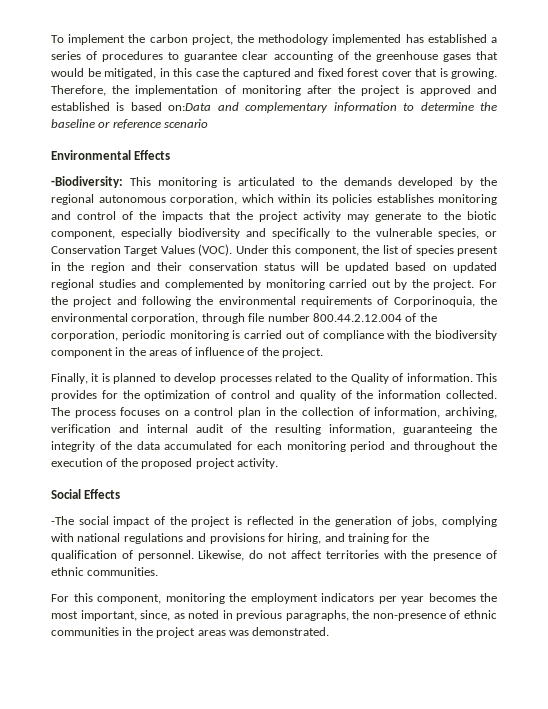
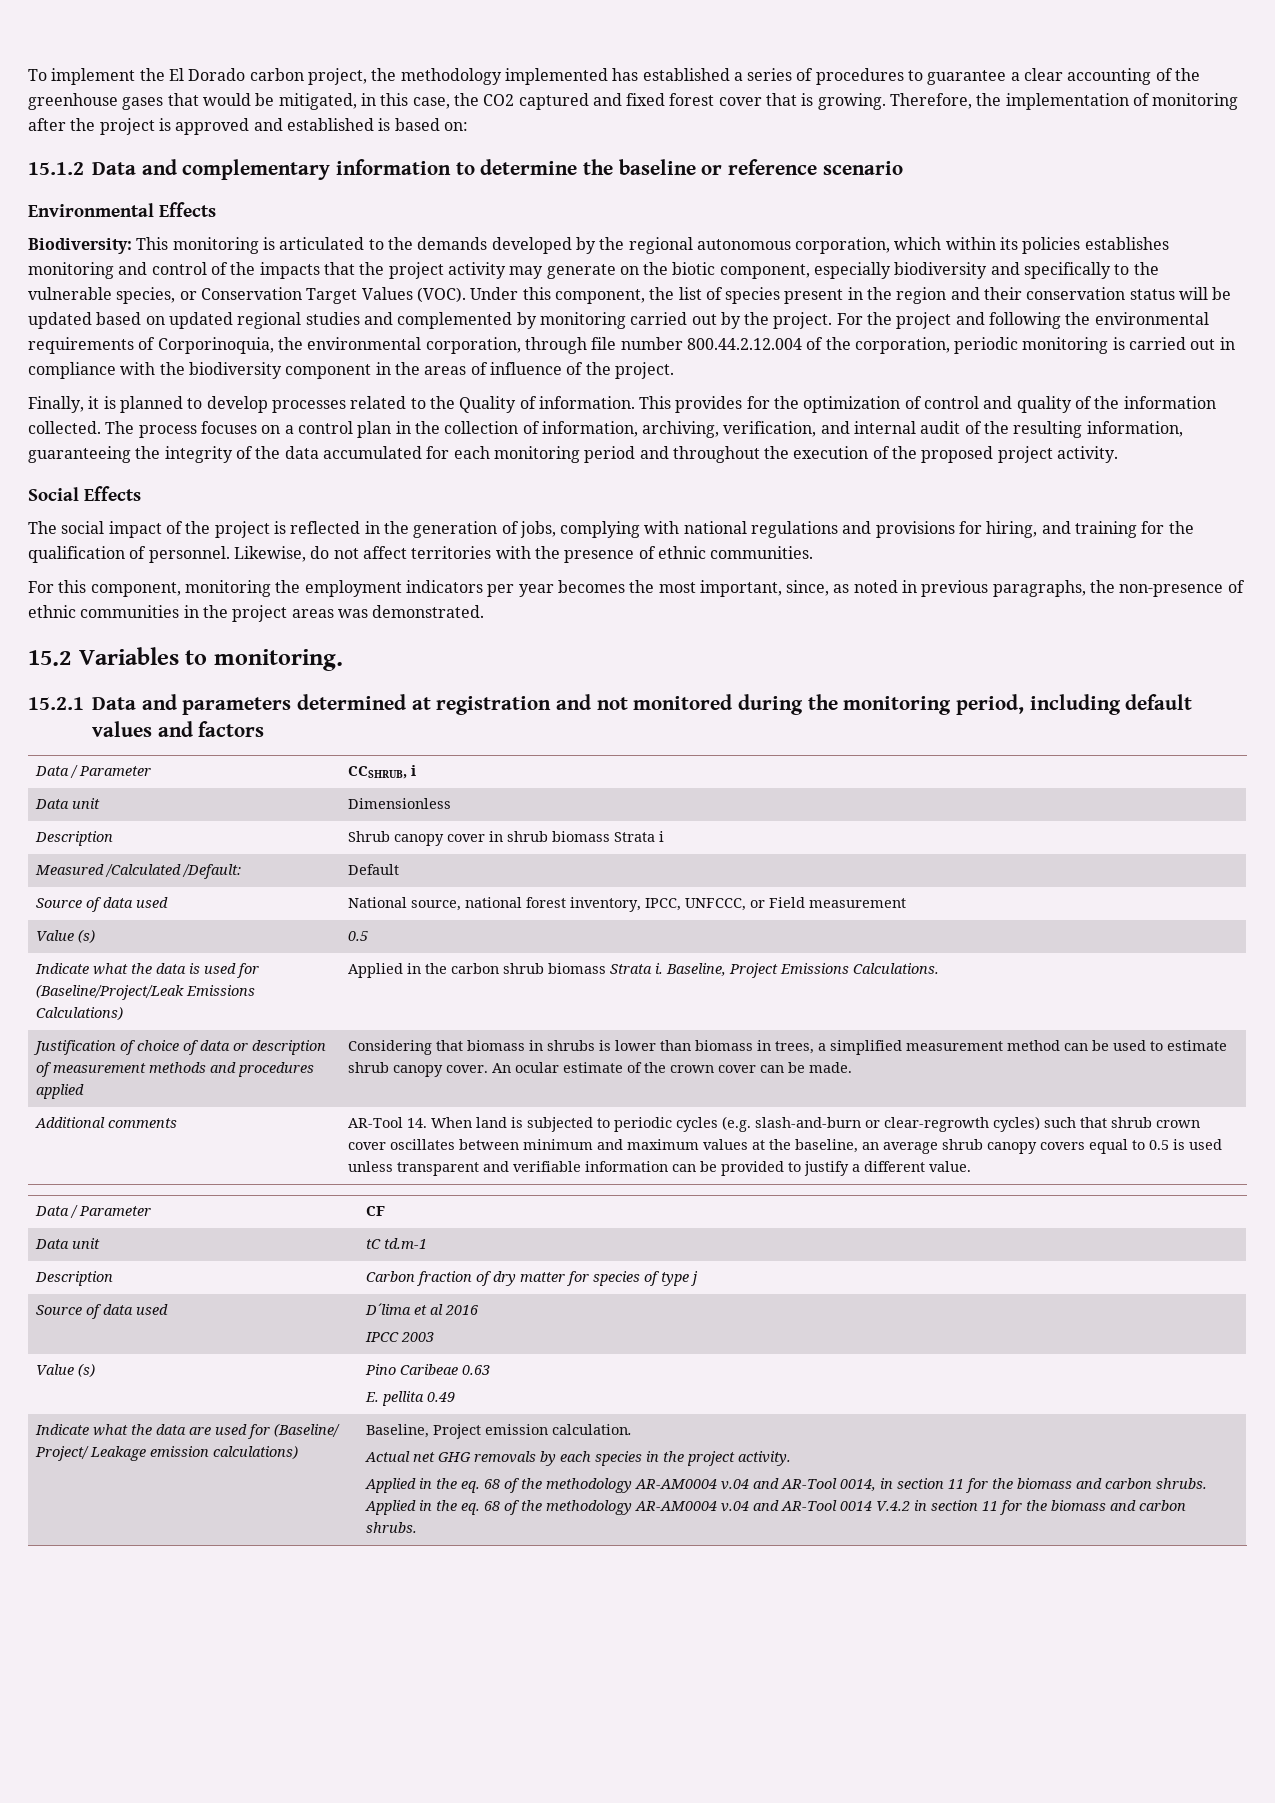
- To implement the carbon project, the methodology implemented has established a series of procedures to guarantee clear accounting of the greenhouse gases that would be mitigated, in this case the captured and fixed forest cover that is growing.
+ To implement the El Dorado carbon project, the methodology implemented has established a series of procedures to guarantee a clear accounting of the greenhouse gases that would be mitigated, in this case, the CO2 captured and fixed forest cover that is growing.
- Therefore, the implementation of monitoring after the project is approved and established is based on:Data and complementary information to determine the baseline or reference scenario
+ Therefore, the implementation of monitoring after the project is approved and established is based on:
+ 15.1.2 Data and complementary information to determine the baseline or reference scenario
- -Biodiversity: This monitoring is articulated to the demands developed by the regional autonomous corporation, which within its policies establishes monitoring and control of the impacts that the project activity may generate to the biotic component, especially biodiversity and specifically to the vulnerable species, or Conservation Target Values (VOC).
+ Biodiversity: This monitoring is articulated to the demands developed by the regional autonomous corporation, which within its policies establishes monitoring and control of the impacts that the project activity may generate on the biotic component, especially biodiversity and specifically to the vulnerable species, or Conservation Target Values (VOC).
- For the project and following the environmental requirements of Corporinoquia, the environmental corporation, through file number 800.44.2.12.004 of the corporation, periodic monitoring is carried out of compliance with the biodiversity component in the areas of influence of the project.
+ For the project and following the environmental requirements of Corporinoquia, the environmental corporation, through file number 800.44.2.12.004 of the corporation, periodic monitoring is carried out in compliance with the biodiversity component in the areas of influence of the project.
- The process focuses on a control plan in the collection of information, archiving, verification and internal audit of the resulting information, guaranteeing the integrity of the data accumulated for each monitoring period and throughout the execution of the proposed project activity.
+ The process focuses on a control plan in the collection of information, archiving, verification, and internal audit of the resulting information, guaranteeing the integrity of the data accumulated for each monitoring period and throughout the execution of the proposed project activity.
- -The social impact of the project is reflected in the generation of jobs, complying with national regulations and provisions for hiring, and training for the qualification of personnel.
+ The social impact of the project is reflected in the generation of jobs, complying with national regulations and provisions for hiring, and training for the qualification of personnel.
+ 15.2 Variables to monitoring.
+ 15.2.1 Data and parameters determined at registration and not monitored during the monitoring period, including default values and factors
+ Data / Parameter | CCSHRUB, i
+ Data unit | Dimensionless
+ Description | Shrub canopy cover in shrub biomass Strata i
+ Measured /Calculated /Default: | Default
+ Source of data used | National source, national forest inventory, IPCC, UNFCCC, or Field measurement
+ Value (s) | 0.5
+ Indicate what the data is used for (Baseline/Project/Leak Emissions Calculations) | Applied in the carbon shrub biomass Strata i. Baseline, Project Emissions Calculations.
+ Justification of choice of data or description of measurement methods and procedures applied | Considering that biomass in shrubs is lower than biomass in trees, a simplified measurement method can be used to estimate shrub canopy cover. An ocular estimate of the crown cover can be made.
+ Additional comments | AR-Tool 14. When land is subjected to periodic cycles (e.g. slash-and-burn or clear-regrowth cycles) such that shrub crown cover oscillates between minimum and maximum values at the baseline, an average shrub canopy covers equal to 0.5 is used unless transparent and verifiable information can be provided to justify a different value.
+ Data / Parameter | CF
+ Data unit | tC td.m-1
+ Description | Carbon fraction of dry matter for species of type j
+ Source of data used | D´lima et al 2016
+ IPCC 2003
+ Value (s) | Pino Caribeae 0.63
+ E. pellita 0.49
+ Indicate what the data are used for (Baseline/ Project/ Leakage emission calculations) | Baseline, Project emission calculation.
+ Actual net GHG removals by each species in the project activity.
+ Applied in the eq. 68 of the methodology AR-AM0004 v.04 and AR-Tool 0014, in section 11 for the biomass and carbon shrubs. Applied in the eq. 68 of the methodology AR-AM0004 v.04 and AR-Tool 0014 V.4.2 in section 11 for the biomass and carbon shrubs.

